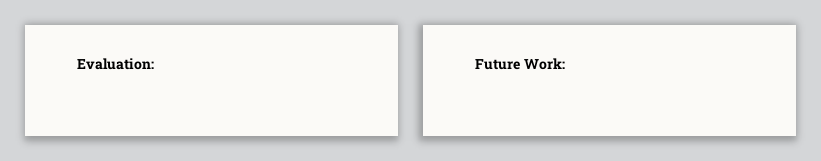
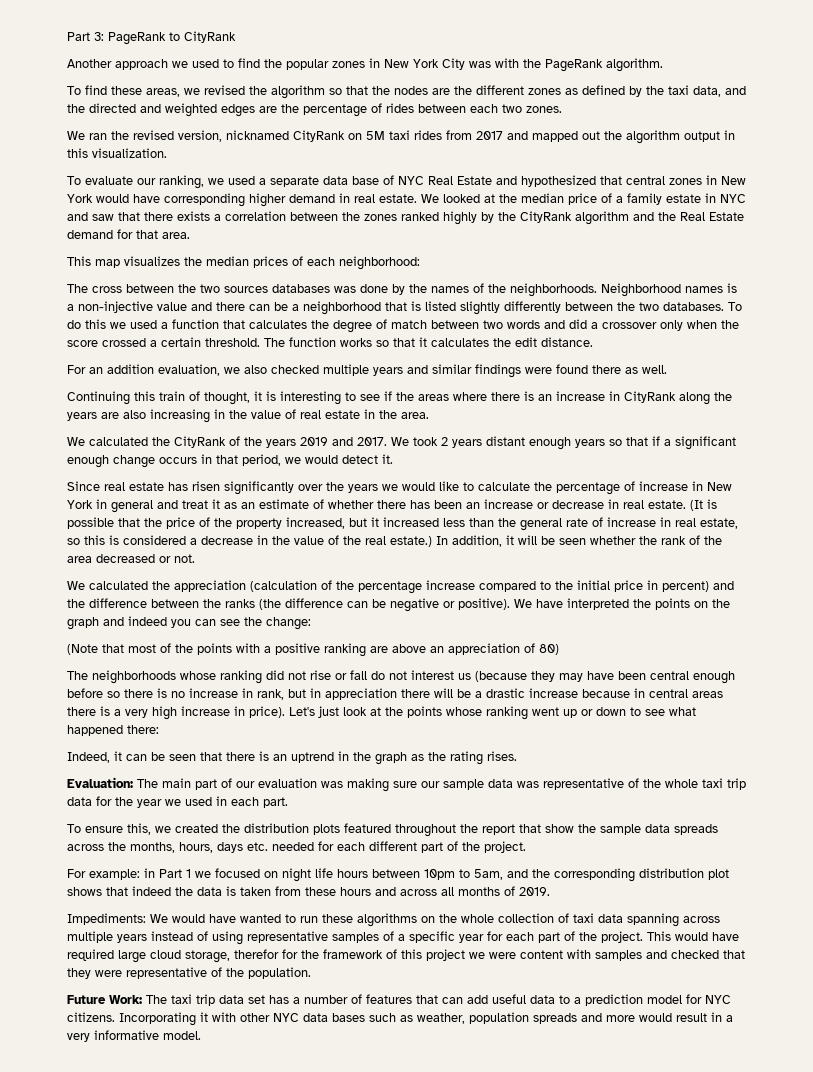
- Evaluation:
- Future Work:
+ Part 3: PageRank to CityRank
+ Another approach we used to find the popular zones in New York City was with the PageRank algorithm.
+ To find these areas, we revised the algorithm so that the nodes are the different zones as defined by the taxi data, and the directed and weighted edges are the percentage of rides between each two zones.
+ We ran the revised version, nicknamed CityRank on 5M taxi rides from 2017 and mapped out the algorithm output in this visualization.
+ To evaluate our ranking, we used a separate data base of NYC Real Estate and hypothesized that central zones in New York would have corresponding higher demand in real estate. We looked at the median price of a family estate in NYC and saw that there exists a correlation between the zones ranked highly by the CityRank algorithm and the Real Estate demand for that area.
+ This map visualizes the median prices of each neighborhood:
+ The cross between the two sources databases was done by the names of the neighborhoods. Neighborhood names is a non-injective value and there can be a neighborhood that is listed slightly differently between the two databases. To do this we used a function that calculates the degree of match between two words and did a crossover only when the score crossed a certain threshold. The function works so that it calculates the edit distance.
+ For an addition evaluation, we also checked multiple years and similar findings were found there as well.
+ Continuing this train of thought, it is interesting to see if the areas where there is an increase in CityRank along the years are also increasing in the value of real estate in the area.
+ We calculated the CityRank of the years 2019 and 2017. We took 2 years distant enough years so that if a significant enough change occurs in that period, we would detect it.
+ Since real estate has risen significantly over the years we would like to calculate the percentage of increase in New York in general and treat it as an estimate of whether there has been an increase or decrease in real estate. (It is possible that the price of the property increased, but it increased less than the general rate of increase in real estate, so this is considered a decrease in the value of the real estate.) In addition, it will be seen whether the rank of the area decreased or not.
+ We calculated the appreciation (calculation of the percentage increase compared to the initial price in percent) and the difference between the ranks (the difference can be negative or positive). We have interpreted the points on the graph and indeed you can see the change:
+ (Note that most of the points with a positive ranking are above an appreciation of 80)
+ The neighborhoods whose ranking did not rise or fall do not interest us (because they may have been central enough before so there is no increase in rank, but in appreciation there will be a drastic increase because in central areas there is a very high increase in price). Let's just look at the points whose ranking went up or down to see what happened there:
+ Indeed, it can be seen that there is an uptrend in the graph as the rating rises.
+ Evaluation: The main part of our evaluation was making sure our sample data was representative of the whole taxi trip data for the year we used in each part.
+ To ensure this, we created the distribution plots featured throughout the report that show the sample data spreads across the months, hours, days etc. needed for each different part of the project.
+ For example: in Part 1 we focused on night life hours between 10pm to 5am, and the corresponding distribution plot shows that indeed the data is taken from these hours and across all months of 2019.
+ Impediments: We would have wanted to run these algorithms on the whole collection of taxi data spanning across multiple years instead of using representative samples of a specific year for each part of the project. This would have required large cloud storage, therefor for the framework of this project we were content with samples and checked that they were representative of the population.
+ Future Work: The taxi trip data set has a number of features that can add useful data to a prediction model for NYC citizens. Incorporating it with other NYC data bases such as weather, population spreads and more would result in a very informative model.

